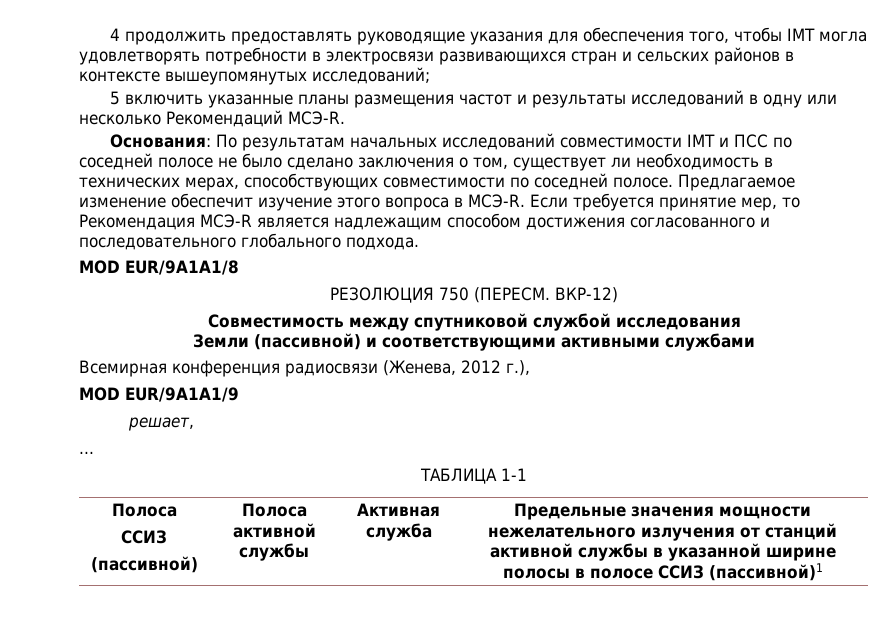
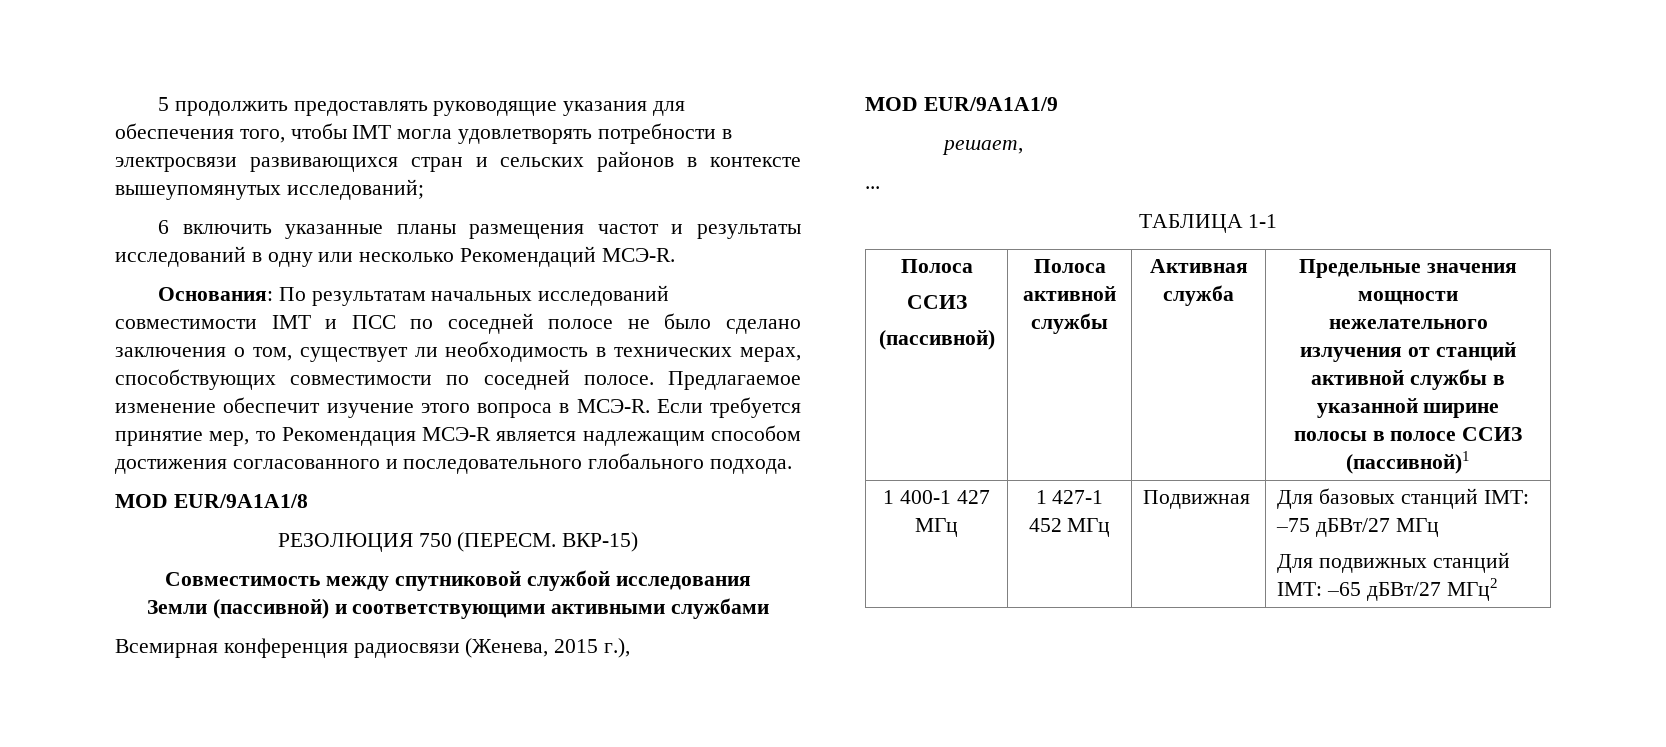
- 4 продолжить предоставлять руководящие указания для обеспечения того, чтобы IMT могла удовлетворять потребности в электросвязи развивающихся стран и сельских районов в контексте вышеупомянутых исследований;
+ 5 продолжить предоставлять руководящие указания для обеспечения того, чтобы IMT могла удовлетворять потребности в электросвязи развивающихся стран и сельских районов в контексте вышеупомянутых исследований;
- 5 включить указанные планы размещения частот и результаты исследований в одну или несколько Рекомендаций МСЭ-R.
+ 6 включить указанные планы размещения частот и результаты исследований в одну или несколько Рекомендаций МСЭ-R.
- ВКР-12)
+ ВКР-15)
- Всемирная конференция радиосвязи (Женева, 2012 г.),
+ Всемирная конференция радиосвязи (Женева, 2015 г.),
+ 1 400-1 427 МГц | 1 427-1 452 МГц | Подвижная | Для базовых станций IMT: –75 дБВт/27 МГц
+ Для подвижных станций IMT: –65 дБВт/27 МГц2

